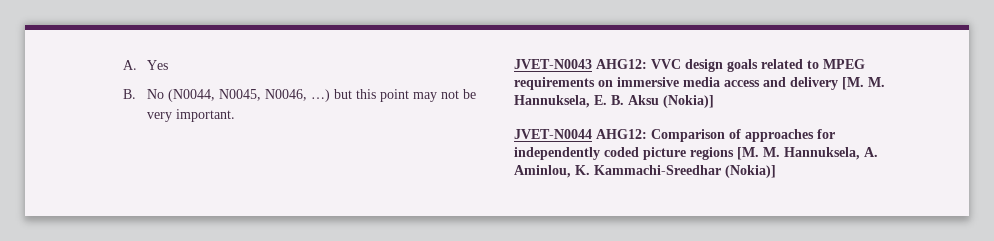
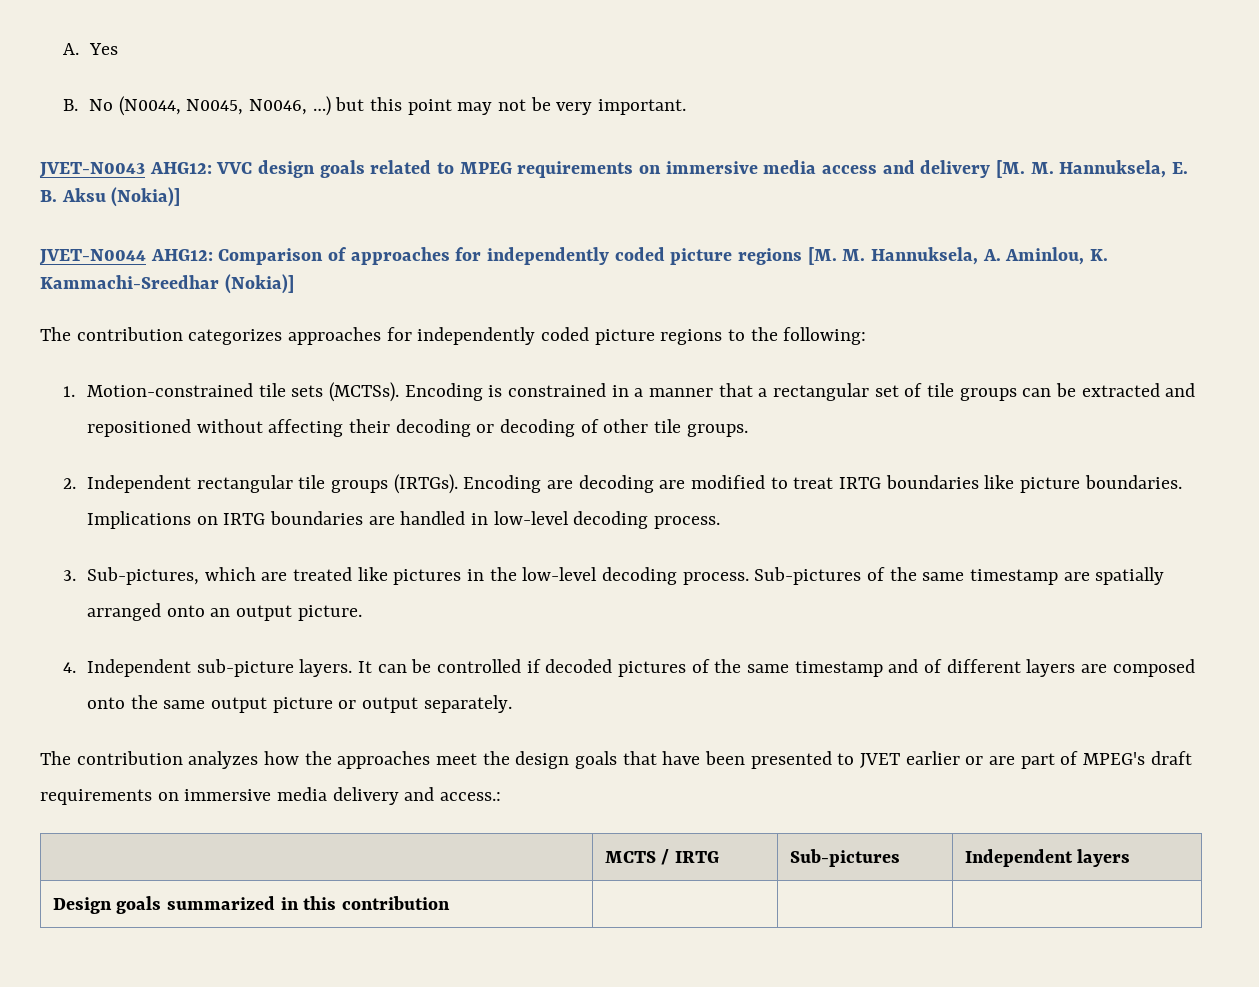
+ The contribution categorizes approaches for independently coded picture regions to the following:
+ 1. Motion-constrained tile sets (MCTSs). Encoding is constrained in a manner that a rectangular set of tile groups can be extracted and repositioned without affecting their decoding or decoding of other tile groups.
+ 2. Independent rectangular tile groups (IRTGs). Encoding are decoding are modified to treat IRTG boundaries like picture boundaries. Implications on IRTG boundaries are handled in low-level decoding process.
+ 3. Sub-pictures, which are treated like pictures in the low-level decoding process. Sub-pictures of the same timestamp are spatially arranged onto an output picture.
+ 4. Independent sub-picture layers. It can be controlled if decoded pictures of the same timestamp and of different layers are composed onto the same output picture or output separately.
+ The contribution analyzes how the approaches meet the design goals that have been presented to JVET earlier or are part of MPEG's draft requirements on immersive media delivery and access.:
+ | MCTS / IRTG | Sub-pictures | Independent layers
+ Design goals summarized in this contribution | | |

